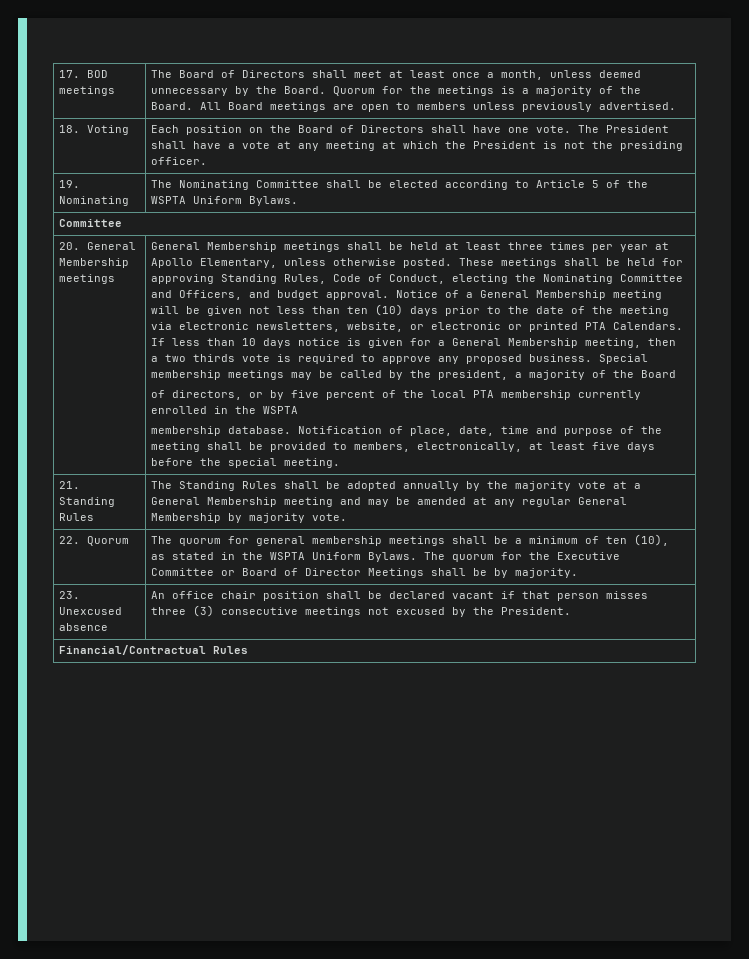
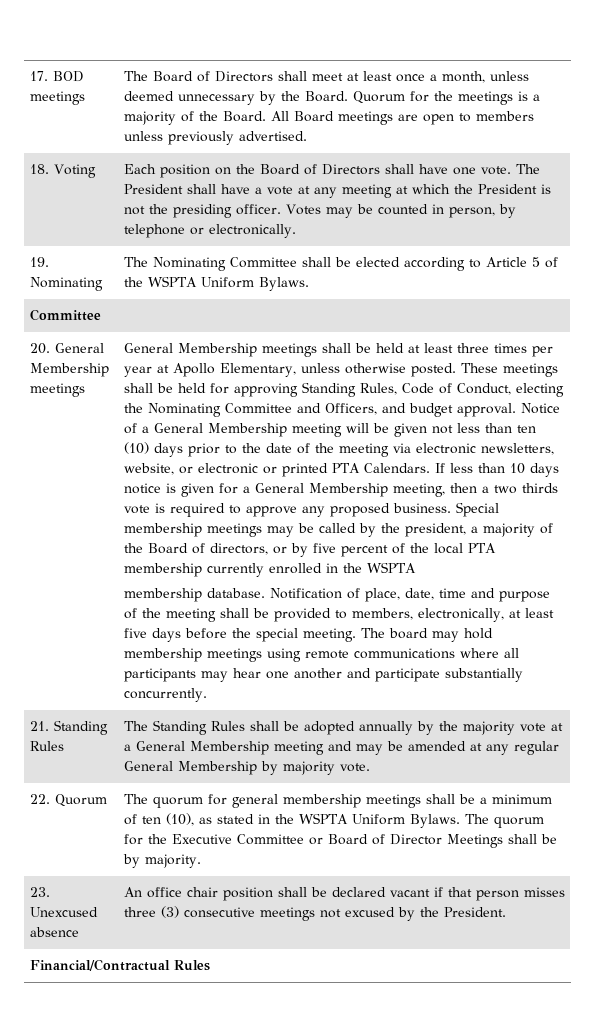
+ Votes may be counted in person, by telephone or electronically.
- Special membership meetings may be called by the president, a majority of the Board
- of directors, or by five percent of the local PTA membership currently enrolled in the WSPTA
+ Special membership meetings may be called by the president, a majority of the Board of directors, or by five percent of the local PTA membership currently enrolled in the WSPTA
+ The board may hold membership meetings using remote communications where all participants may hear one another and participate substantially concurrently.

